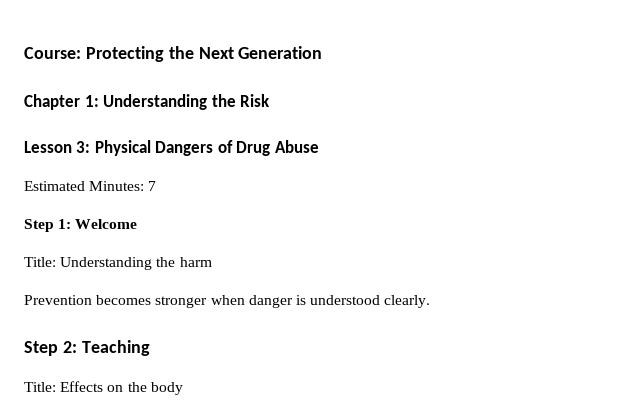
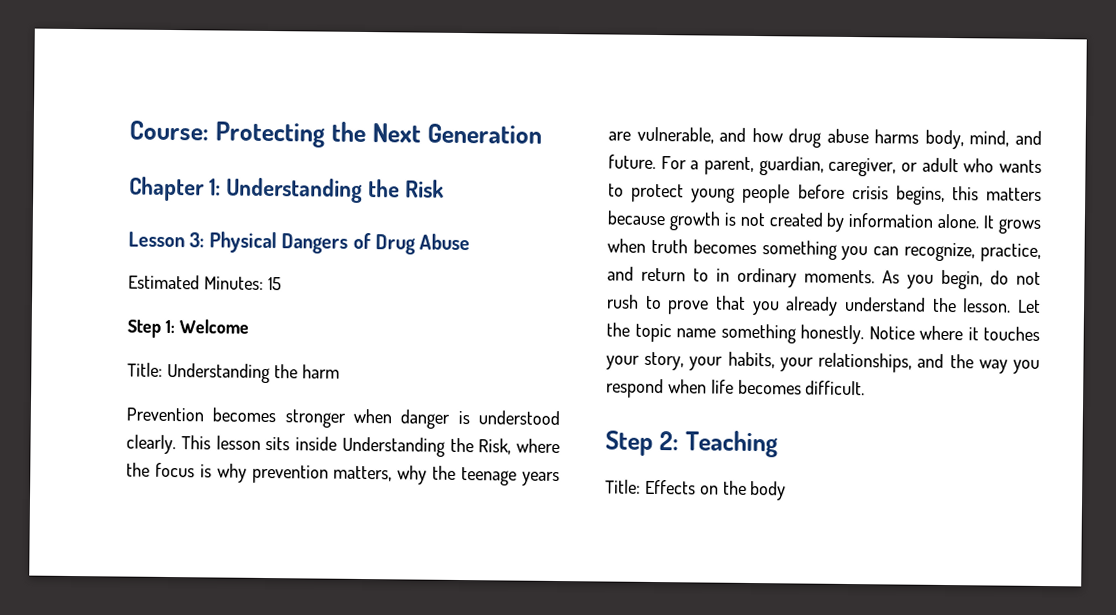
- Estimated Minutes: 7
+ Estimated Minutes: 15
+ This lesson sits inside Understanding the Risk, where the focus is why prevention matters, why the teenage years are vulnerable, and how drug abuse harms body, mind, and future. For a parent, guardian, caregiver, or adult who wants to protect young people before crisis begins, this matters because growth is not created by information alone. It grows when truth becomes something you can recognize, practice, and return to in ordinary moments. As you begin, do not rush to prove that you already understand the lesson. Let the topic name something honestly. Notice where it touches your story, your habits, your relationships, and the way you respond when life becomes difficult.

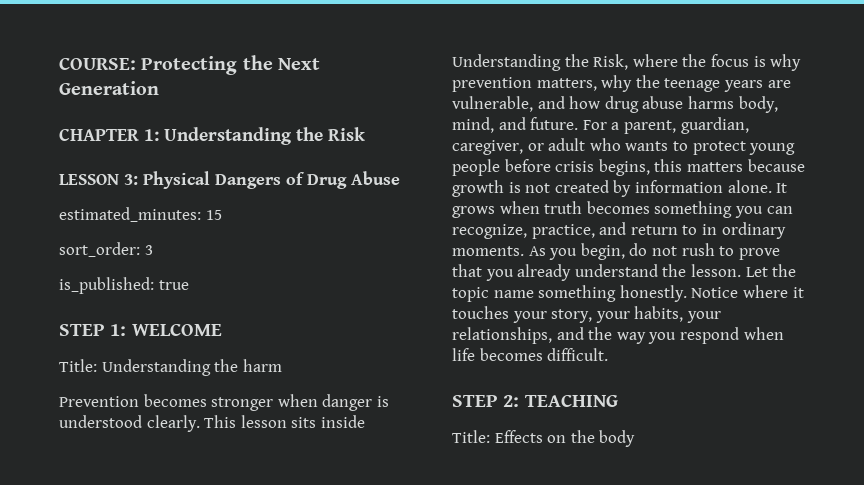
- Course: Protecting the Next Generation
+ COURSE: Protecting the Next Generation
- Chapter 1: Understanding the Risk
+ CHAPTER 1: Understanding the Risk
- Lesson 3: Physical Dangers of Drug Abuse
+ LESSON 3: Physical Dangers of Drug Abuse
- Estimated Minutes: 15
+ estimated_minutes: 15
- Step 1: Welcome
+ sort_order: 3
+ is_published: true
+ STEP 1: WELCOME
- Step 2: Teaching
+ STEP 2: TEACHING

